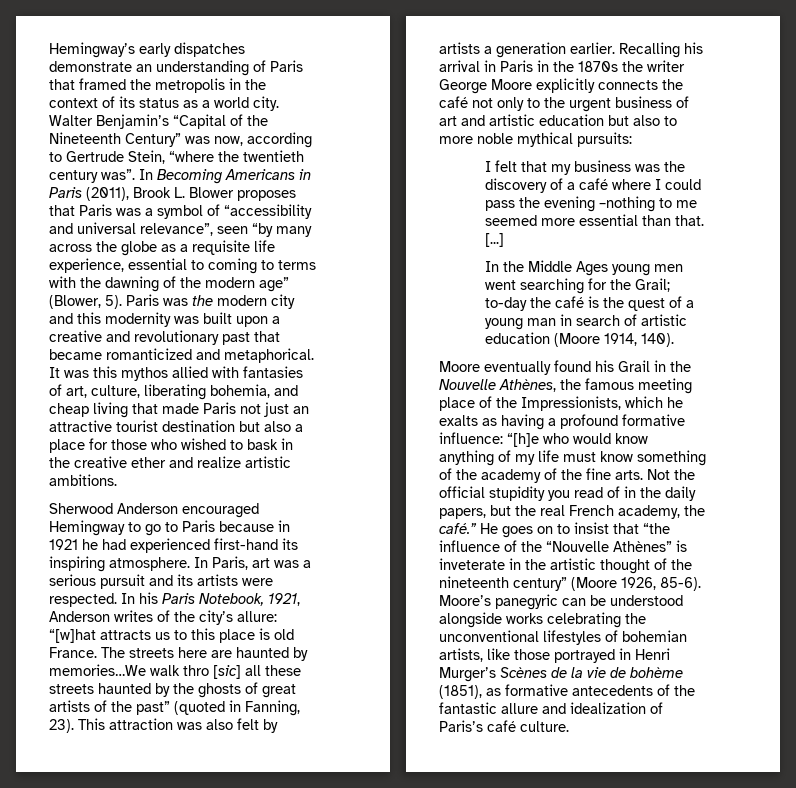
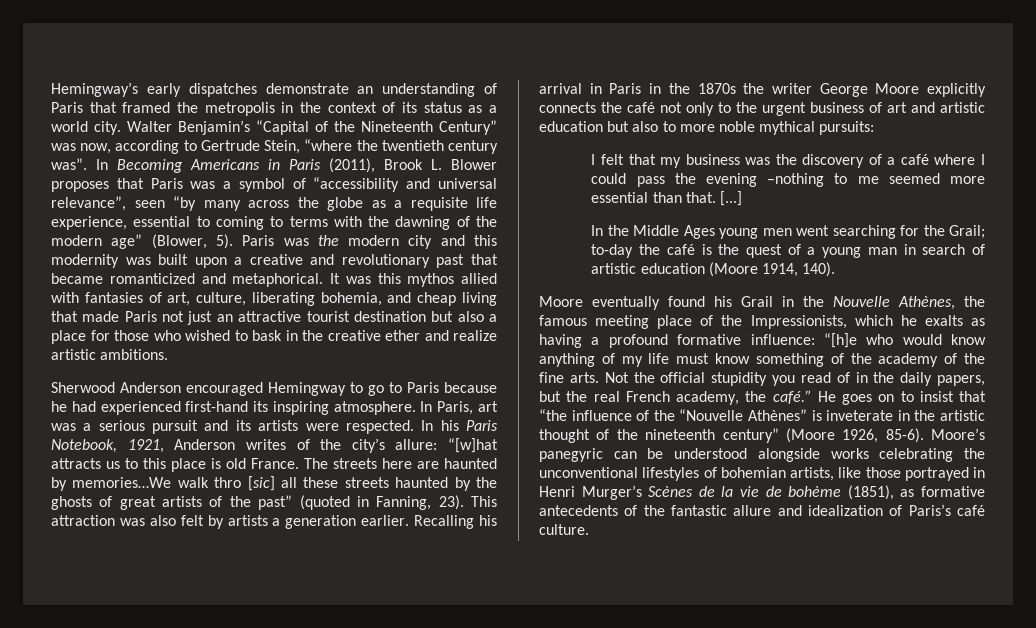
- Sherwood Anderson encouraged Hemingway to go to Paris because in 1921 he had experienced first-hand its inspiring atmosphere.
+ Sherwood Anderson encouraged Hemingway to go to Paris because he had experienced first-hand its inspiring atmosphere.

